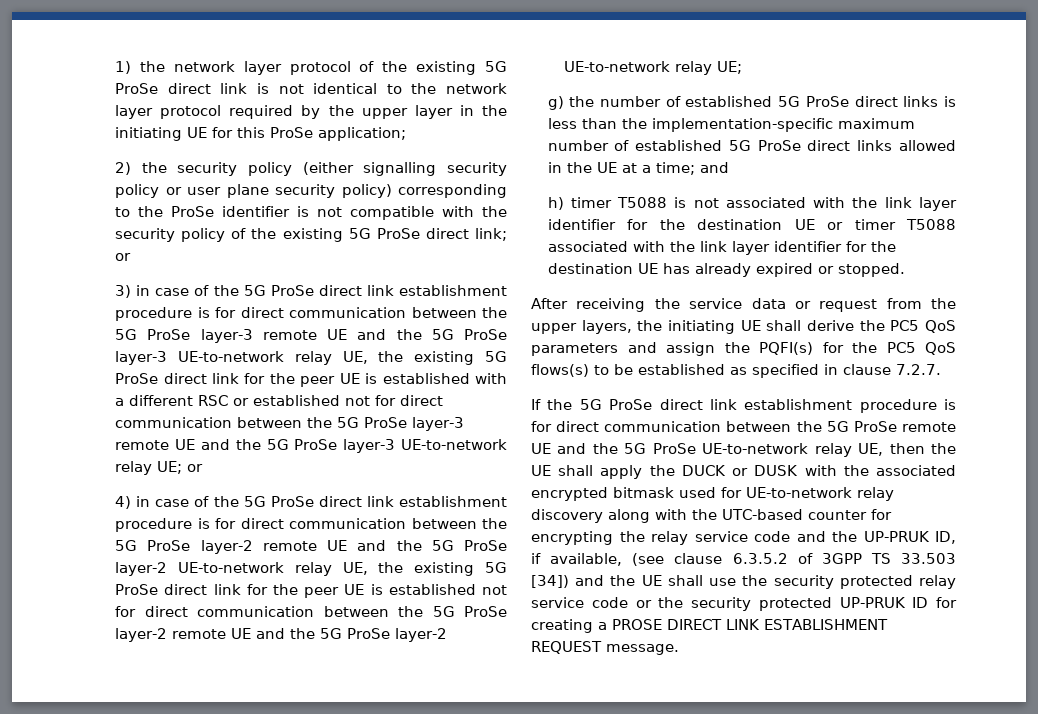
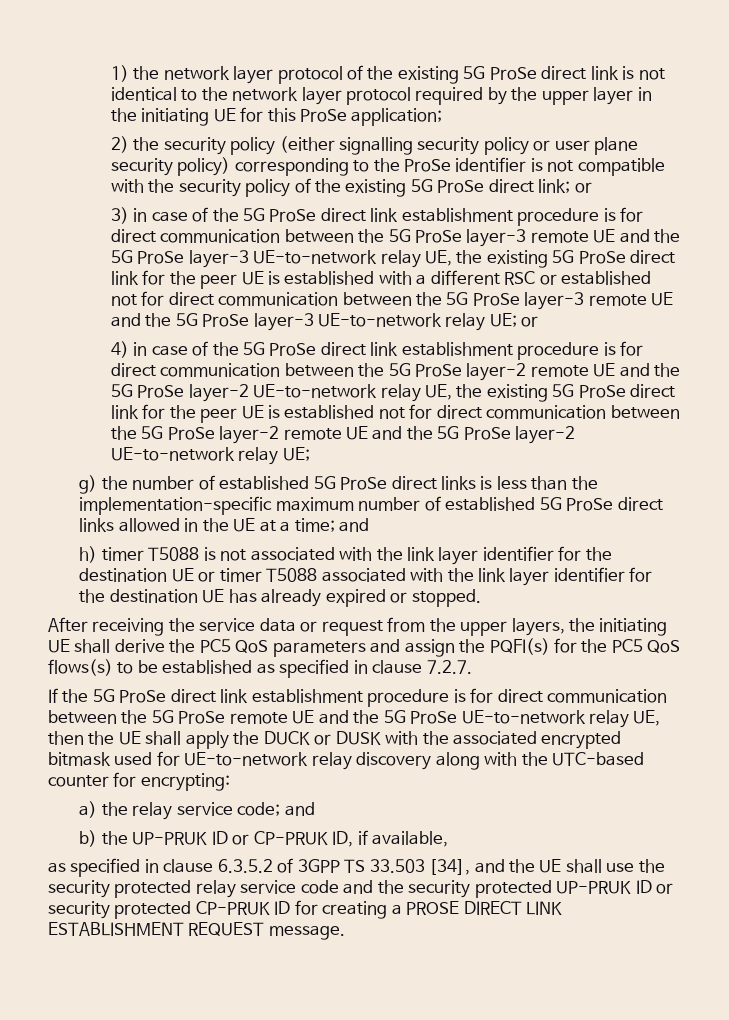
- If the 5G ProSe direct link establishment procedure is for direct communication between the 5G ProSe remote UE and the 5G ProSe UE-to-network relay UE, then the UE shall apply the DUCK or DUSK with the associated encrypted bitmask used for UE-to-network relay discovery along with the UTC-based counter for encrypting the relay service code and the UP-PRUK ID, if available, (see clause 6.3.5.2 of 3GPP TS 33.503 [34]) and the UE shall use the security protected relay service code or the security protected UP-PRUK ID for creating a PROSE DIRECT LINK ESTABLISHMENT REQUEST message.
+ If the 5G ProSe direct link establishment procedure is for direct communication between the 5G ProSe remote UE and the 5G ProSe UE-to-network relay UE, then the UE shall apply the DUCK or DUSK with the associated encrypted bitmask used for UE-to-network relay discovery along with the UTC-based counter for encrypting:
+ a) the relay service code; and
+ b) the UP-PRUK ID or CP-PRUK ID, if available,
+ as specified in clause 6.3.5.2 of 3GPP TS 33.503 [34], and the UE shall use the security protected relay service code and the security protected UP-PRUK ID or security protected CP-PRUK ID for creating a PROSE DIRECT LINK ESTABLISHMENT REQUEST message.

